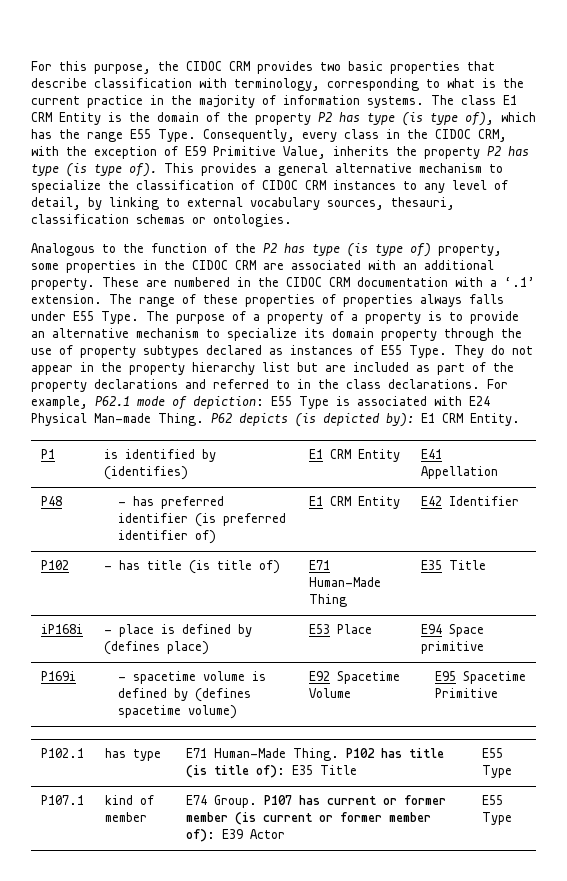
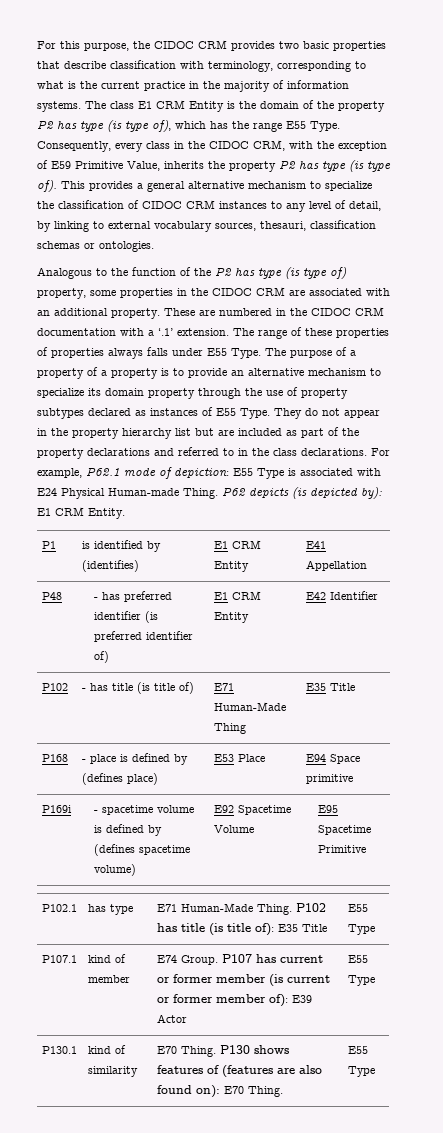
- For example, P62.1 mode of depiction: E55 Type is associated with E24 Physical Man-made Thing.
+ For example, P62.1 mode of depiction: E55 Type is associated with E24 Physical Human-made Thing.
- iP168i | - place is defined by (defines place) | E53 Place | E94 Space primitive
+ P168 | - place is defined by (defines place) | E53 Place | E94 Space primitive
+ P130.1 | kind of similarity | E70 Thing. P130 shows features of (features are also found on): E70 Thing. | E55 Type

